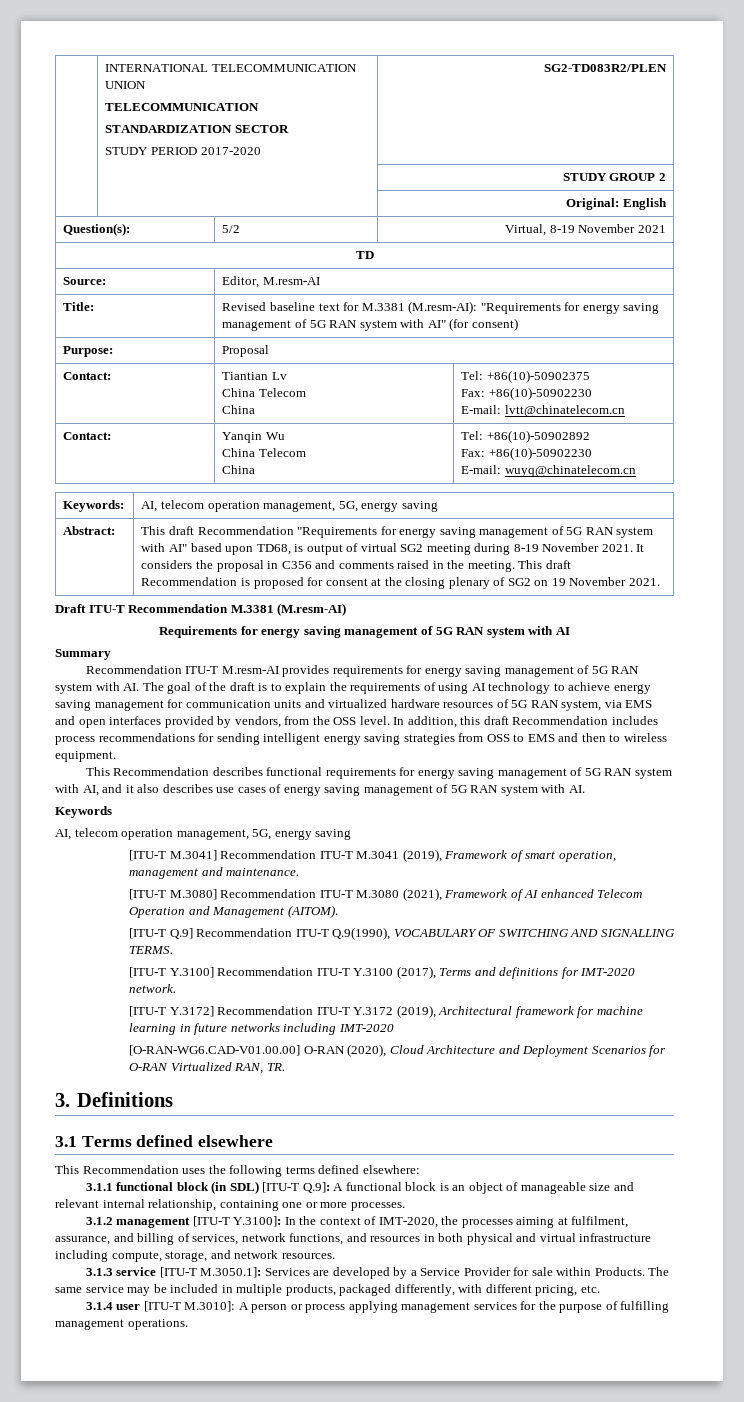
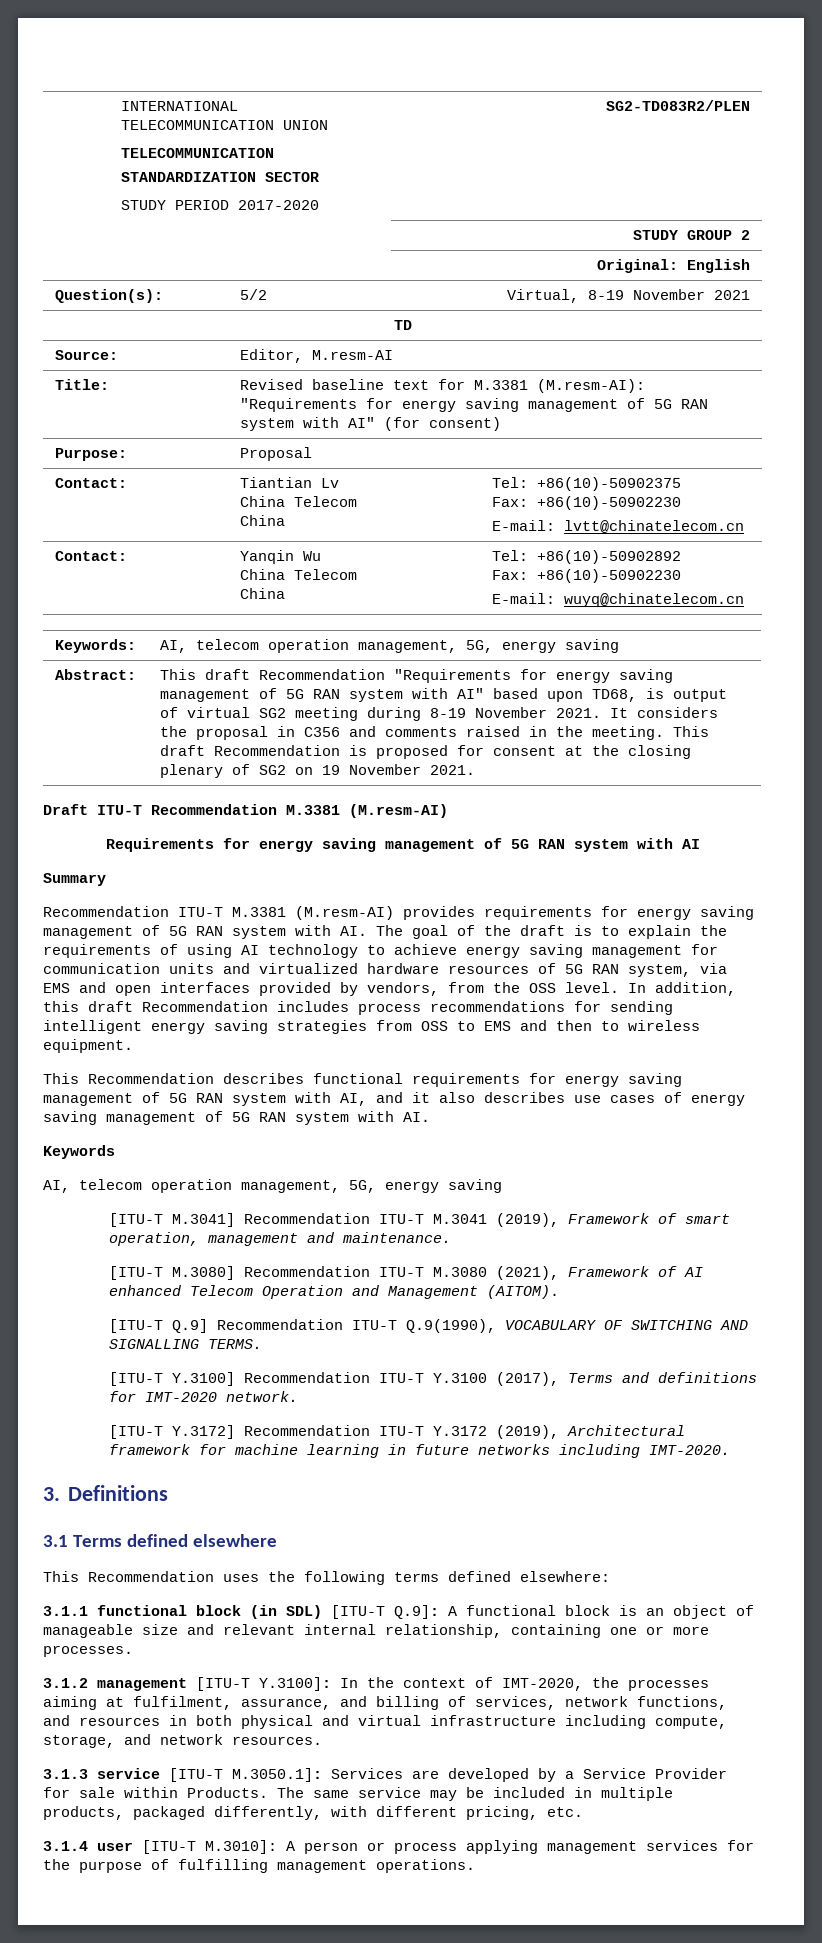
- Recommendation ITU-T M.resm-AI provides requirements for energy saving management of 5G RAN system with AI. The goal of the draft is to explain the requirements of using AI technology to achieve energy saving management for communication units and virtualized hardware resources of 5G RAN system, via EMS and open interfaces provided by vendors, from the OSS level.
+ Recommendation ITU-T M.3381 (M.resm-AI) provides requirements for energy saving management of 5G RAN system with AI. The goal of the draft is to explain the requirements of using AI technology to achieve energy saving management for communication units and virtualized hardware resources of 5G RAN system, via EMS and open interfaces provided by vendors, from the OSS level.
- [ITU-T Y.3172] Recommendation ITU-T Y.3172 (2019), Architectural framework for machine learning in future networks including IMT-2020
- [O-RAN-WG6.CAD-V01.00.00] O-RAN (2020), Cloud Architecture and Deployment Scenarios for O-RAN Virtualized RAN, TR.
+ [ITU-T Y.3172] Recommendation ITU-T Y.3172 (2019), Architectural framework for machine learning in future networks including IMT-2020.

